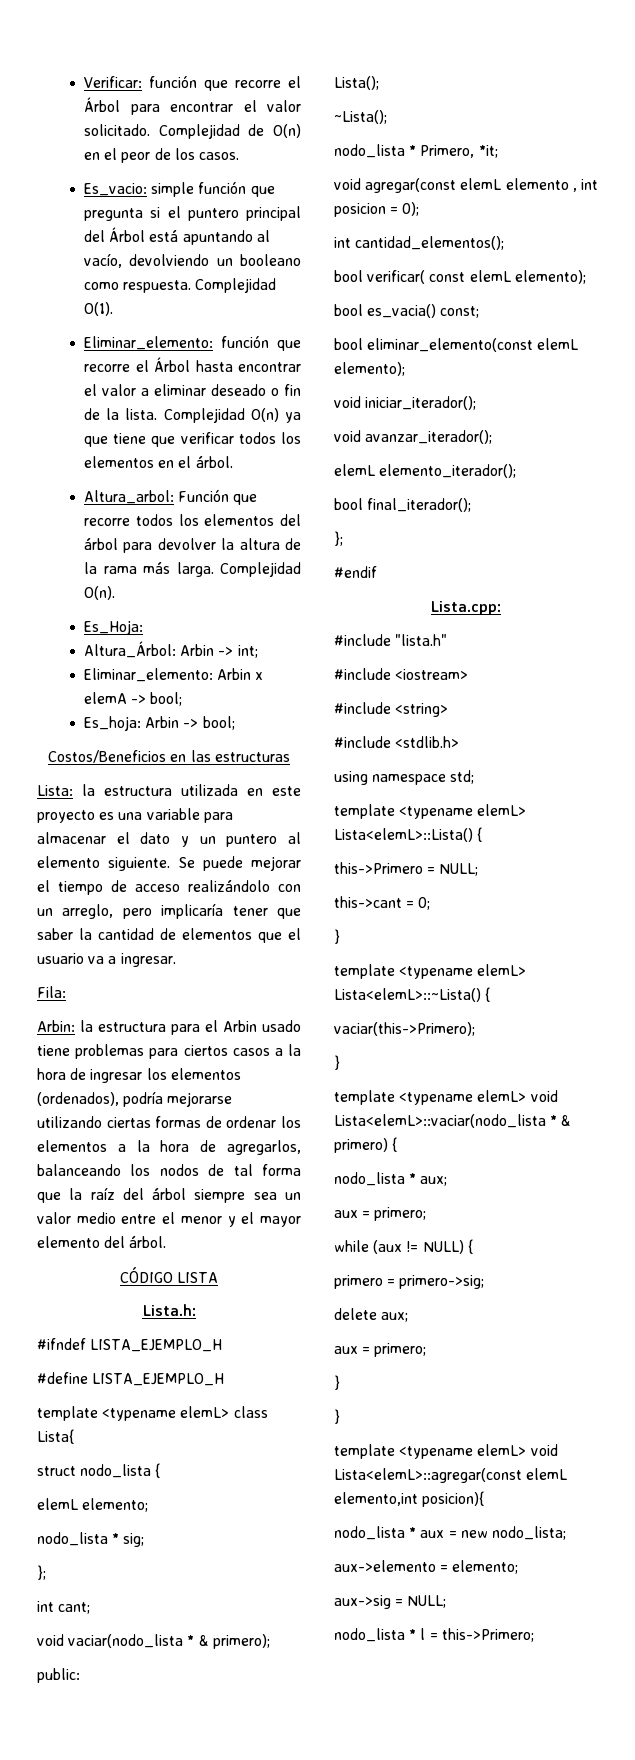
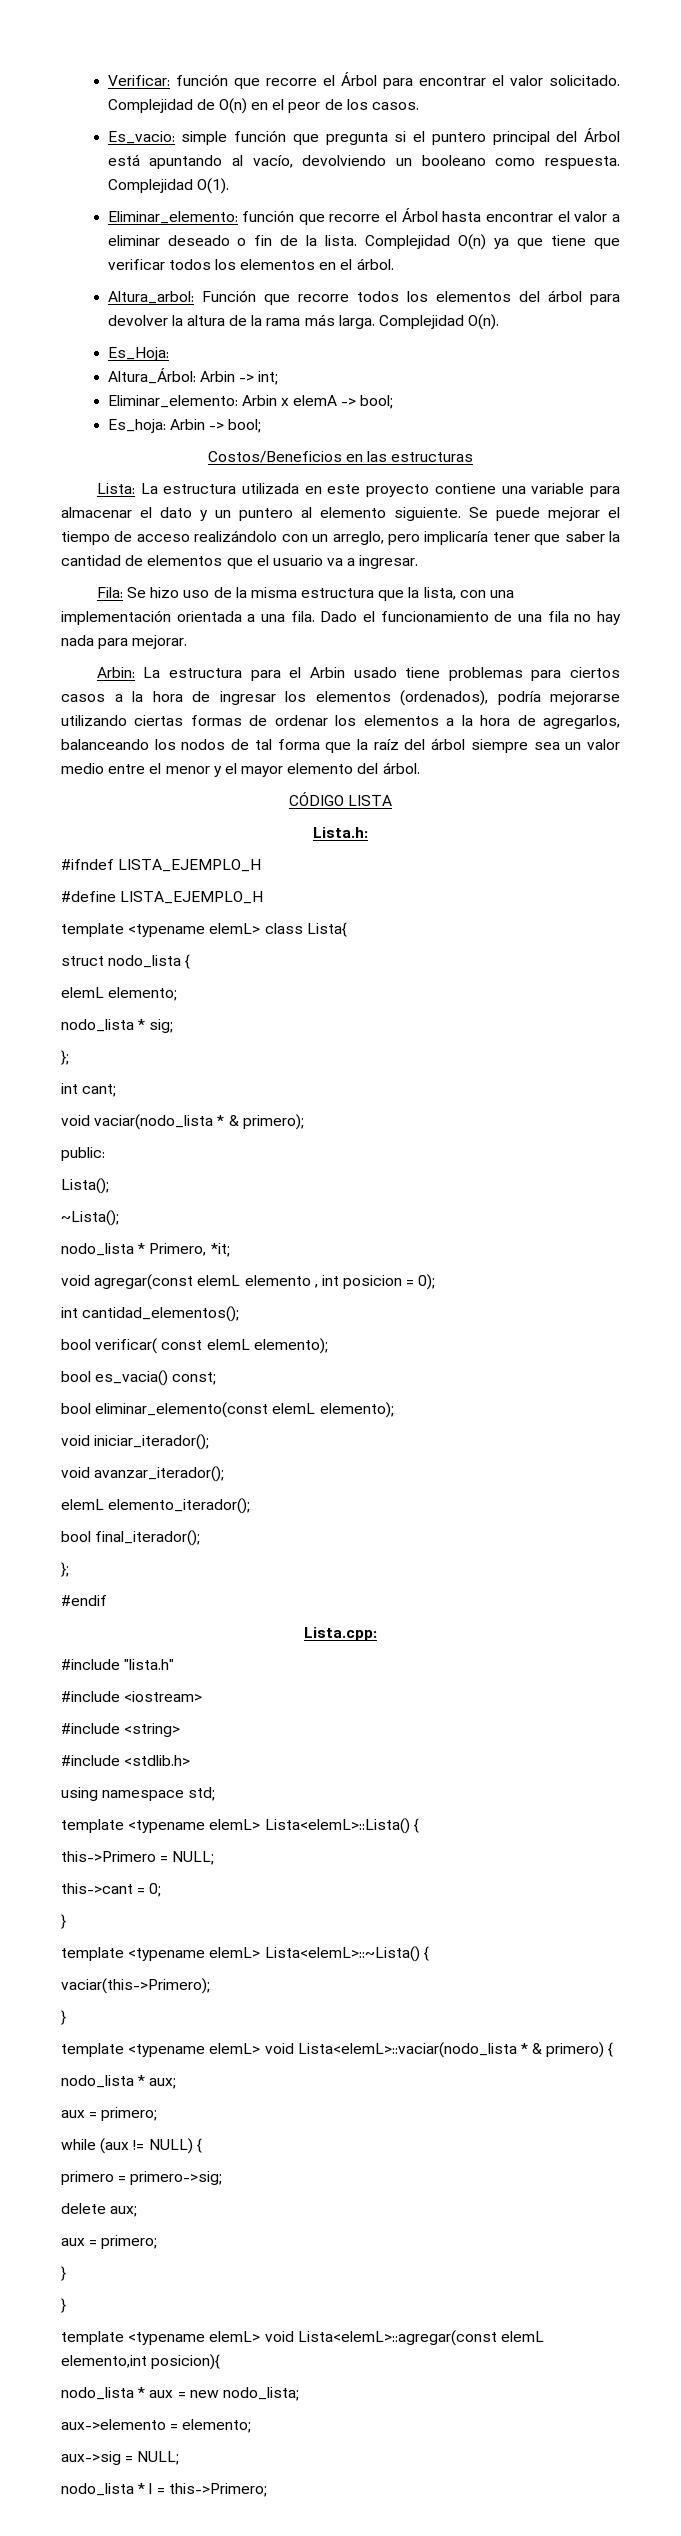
- Lista: la estructura utilizada en este proyecto es una variable para almacenar el dato y un puntero al elemento siguiente.
+ Lista: La estructura utilizada en este proyecto contiene una variable para almacenar el dato y un puntero al elemento siguiente.
- Fila:
+ Fila: Se hizo uso de la misma estructura que la lista, con una implementación orientada a una fila. Dado el funcionamiento de una fila no hay nada para mejorar.
- Arbin: la estructura para el Arbin usado tiene problemas para ciertos casos a la hora de ingresar los elementos (ordenados), podría mejorarse utilizando ciertas formas de ordenar los elementos a la hora de agregarlos, balanceando los nodos de tal forma que la raíz del árbol siempre sea un valor medio entre el menor y el mayor elemento del árbol.
+ Arbin: La estructura para el Arbin usado tiene problemas para ciertos casos a la hora de ingresar los elementos (ordenados), podría mejorarse utilizando ciertas formas de ordenar los elementos a la hora de agregarlos, balanceando los nodos de tal forma que la raíz del árbol siempre sea un valor medio entre el menor y el mayor elemento del árbol.

